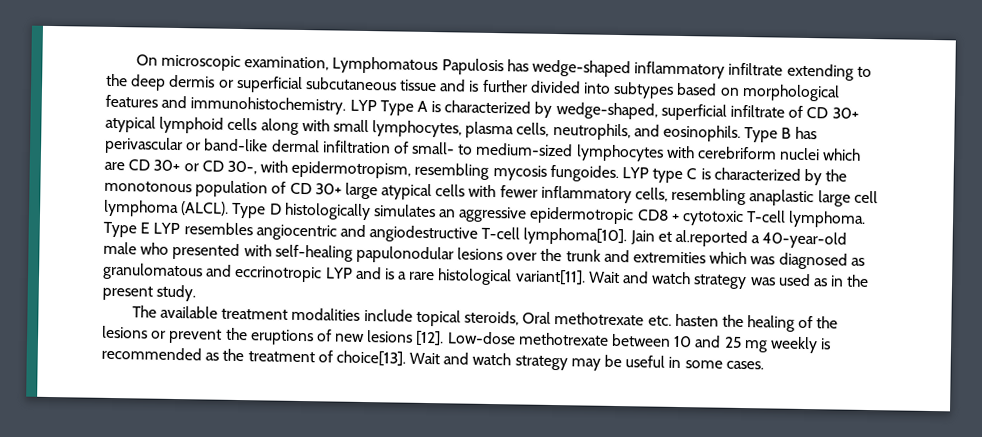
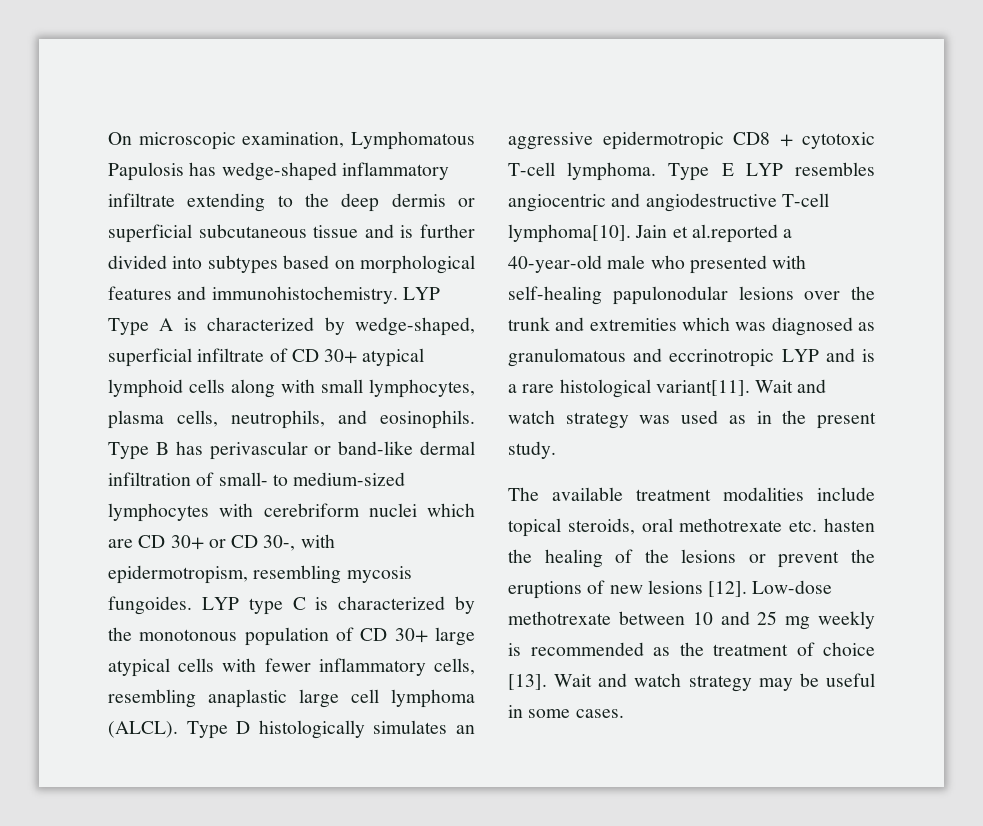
- The available treatment modalities include topical steroids, Oral methotrexate etc. hasten the healing of the lesions or prevent the eruptions of new lesions [12].
+ The available treatment modalities include topical steroids, oral methotrexate etc. hasten the healing of the lesions or prevent the eruptions of new lesions [12].
- Low-dose methotrexate between 10 and 25 mg weekly is recommended as the treatment of choice[13].
+ Low-dose methotrexate between 10 and 25 mg weekly is recommended as the treatment of choice [13].

